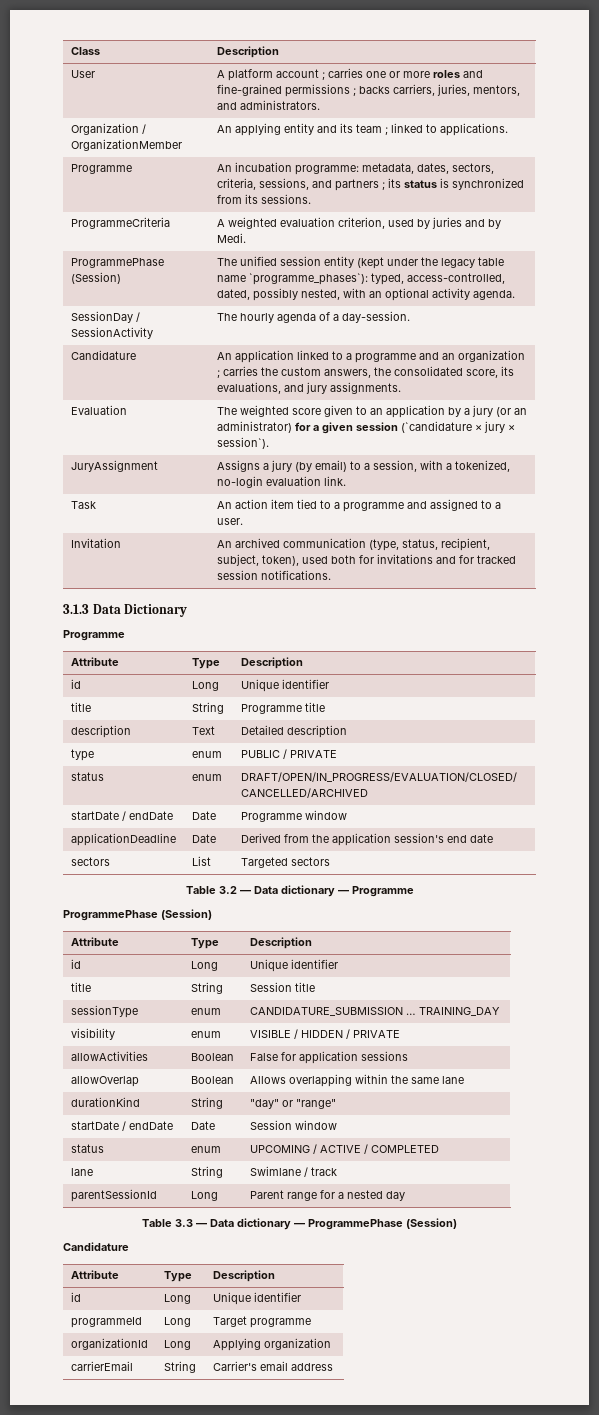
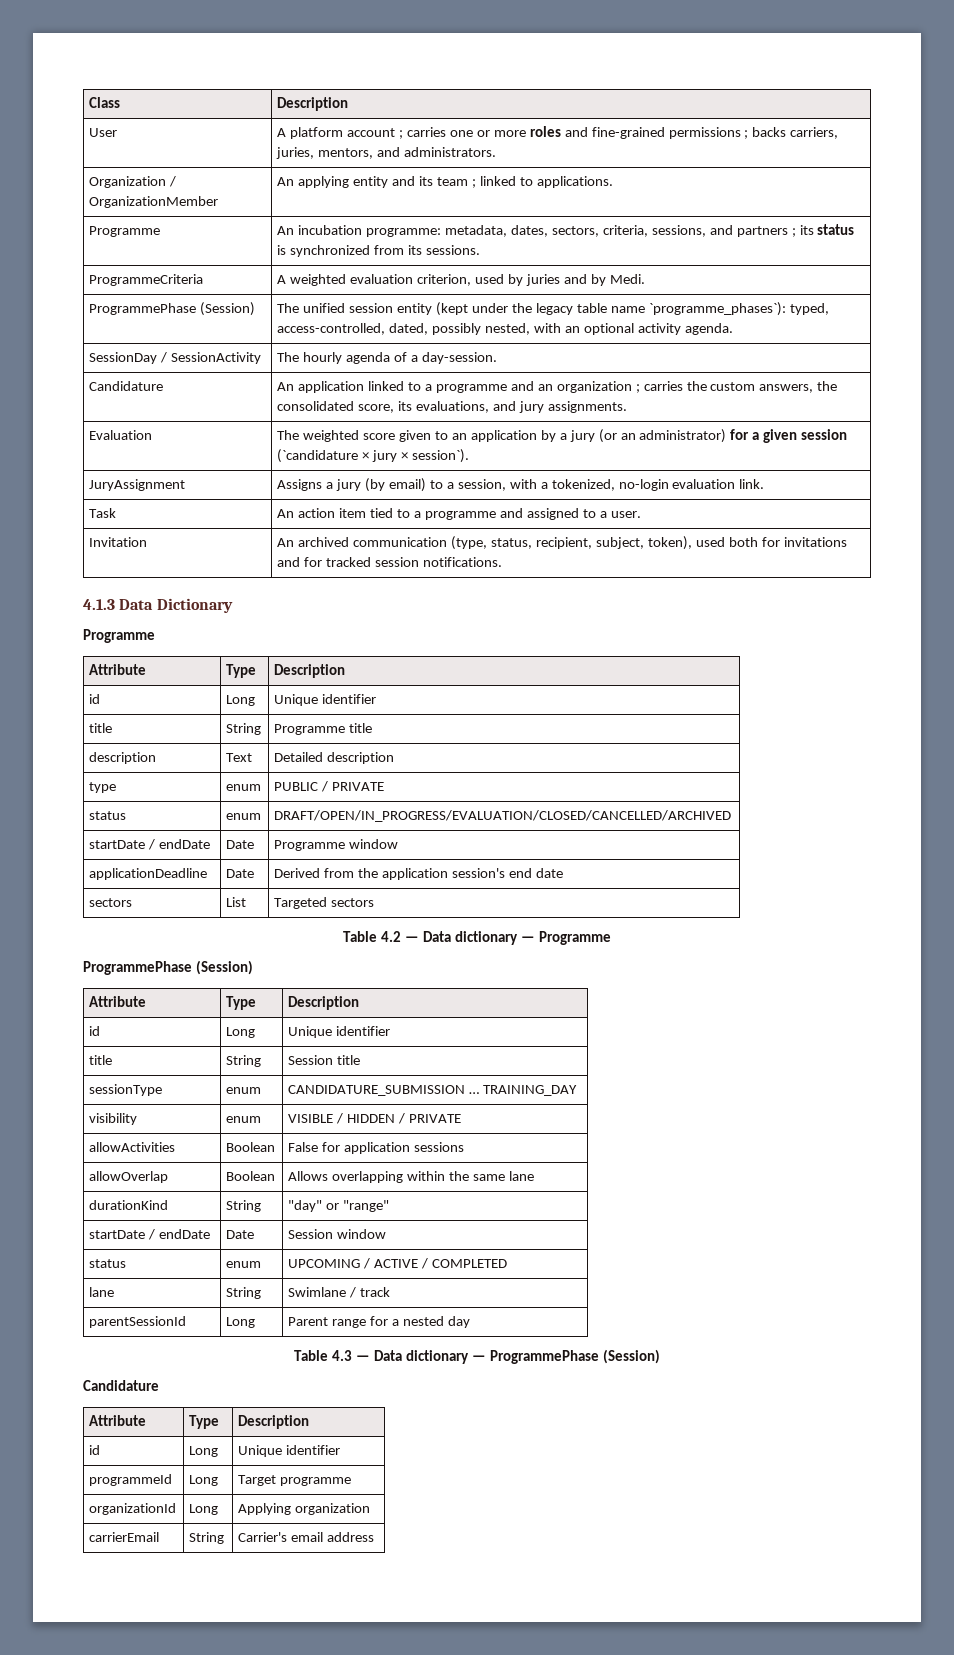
- 3.1.3 Data Dictionary
+ 4.1.3 Data Dictionary
- Table 3.2 — Data dictionary — Programme
+ Table 4.2 — Data dictionary — Programme
- Table 3.3 — Data dictionary — ProgrammePhase (Session)
+ Table 4.3 — Data dictionary — ProgrammePhase (Session)

